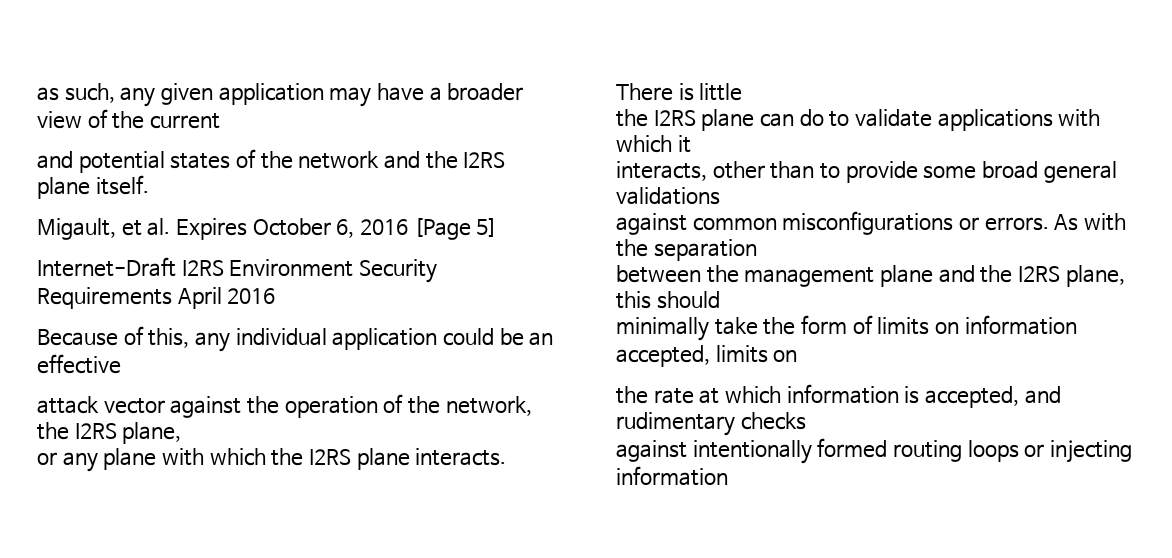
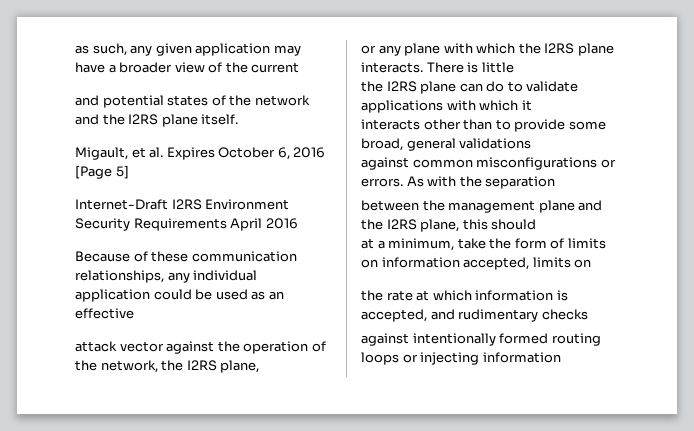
- Because of this, any individual application could be an effective
+ Because of these communication relationships, any individual application could be used as an effective
- interacts, other than to provide some broad general validations
+ interacts other than to provide some broad, general validations
- minimally take the form of limits on information accepted, limits on
+ at a minimum, take the form of limits on information accepted, limits on

